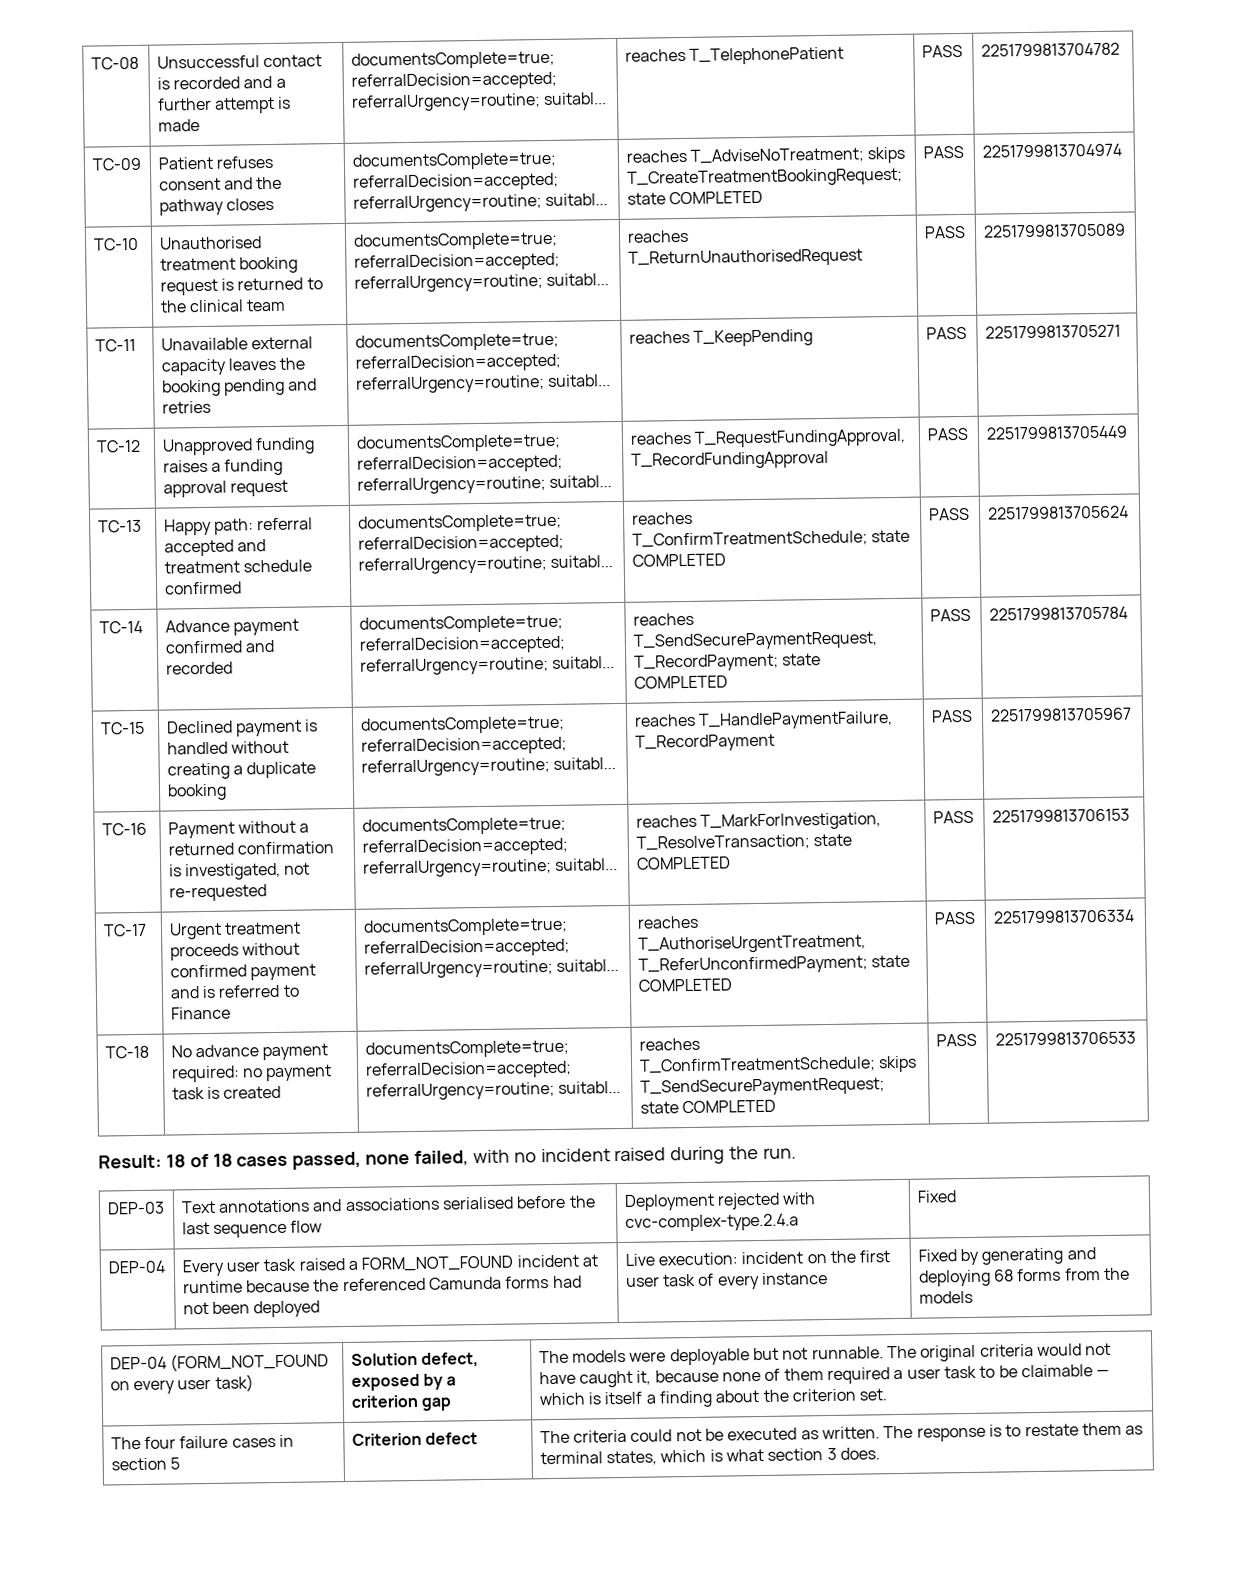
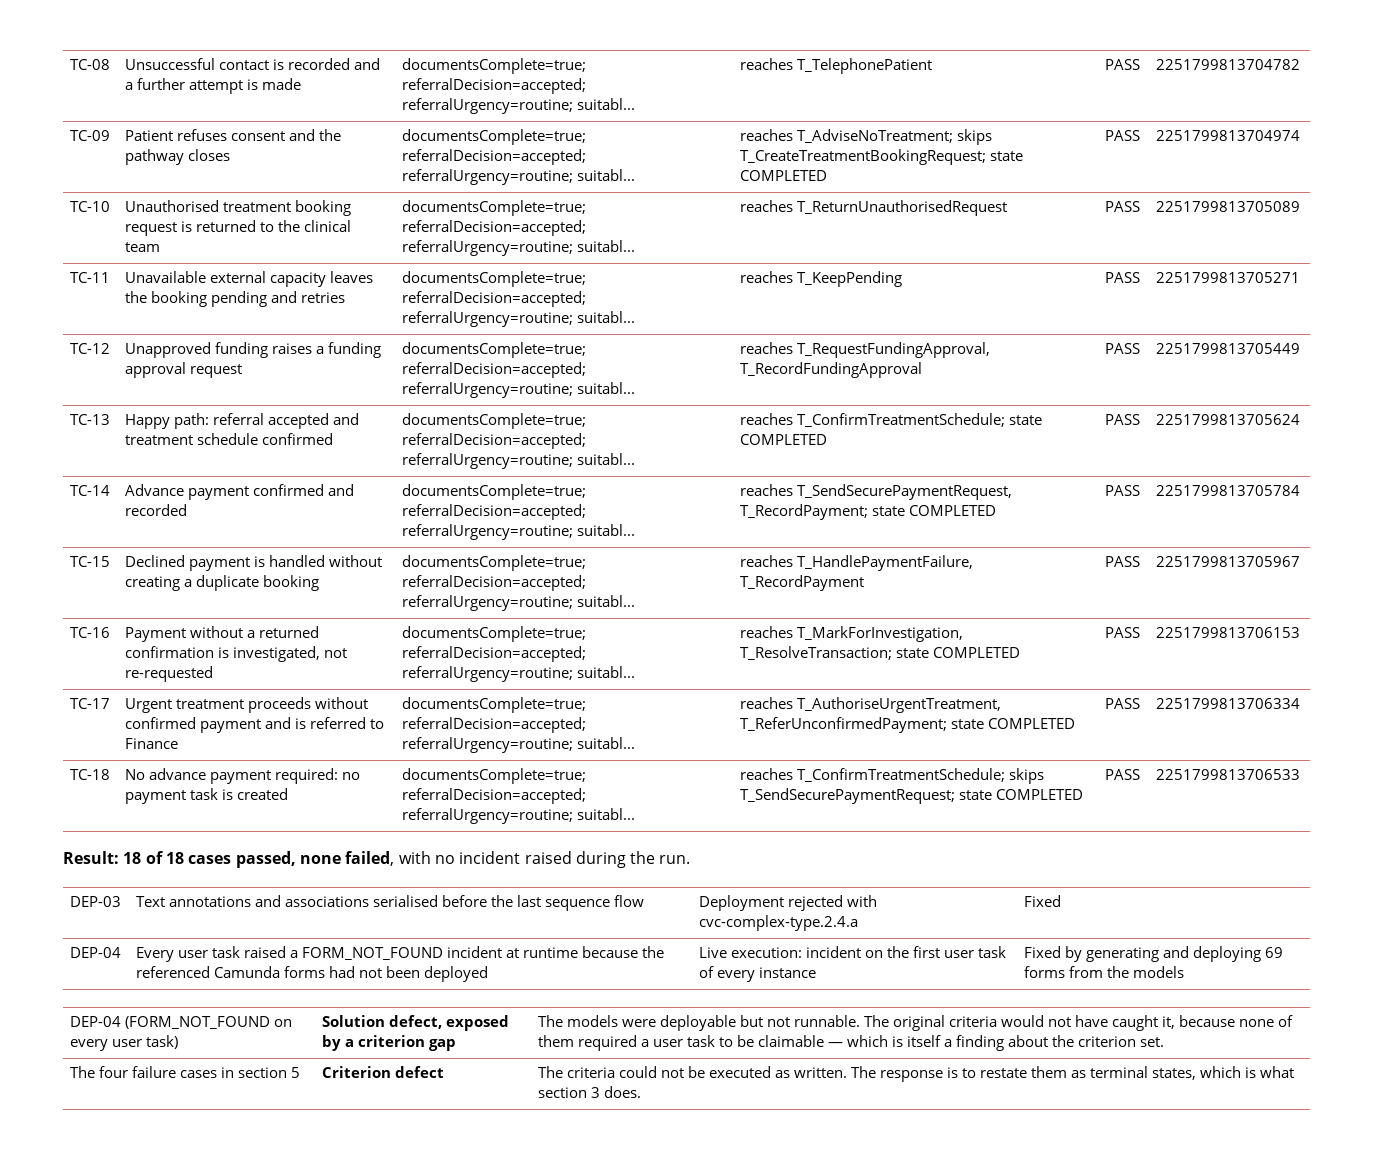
- DEP-04 | Every user task raised a FORM_NOT_FOUND incident at runtime because the referenced Camunda forms had not been deployed | Live execution: incident on the first user task of every instance | Fixed by generating and deploying 68 forms from the models
+ DEP-04 | Every user task raised a FORM_NOT_FOUND incident at runtime because the referenced Camunda forms had not been deployed | Live execution: incident on the first user task of every instance | Fixed by generating and deploying 69 forms from the models

